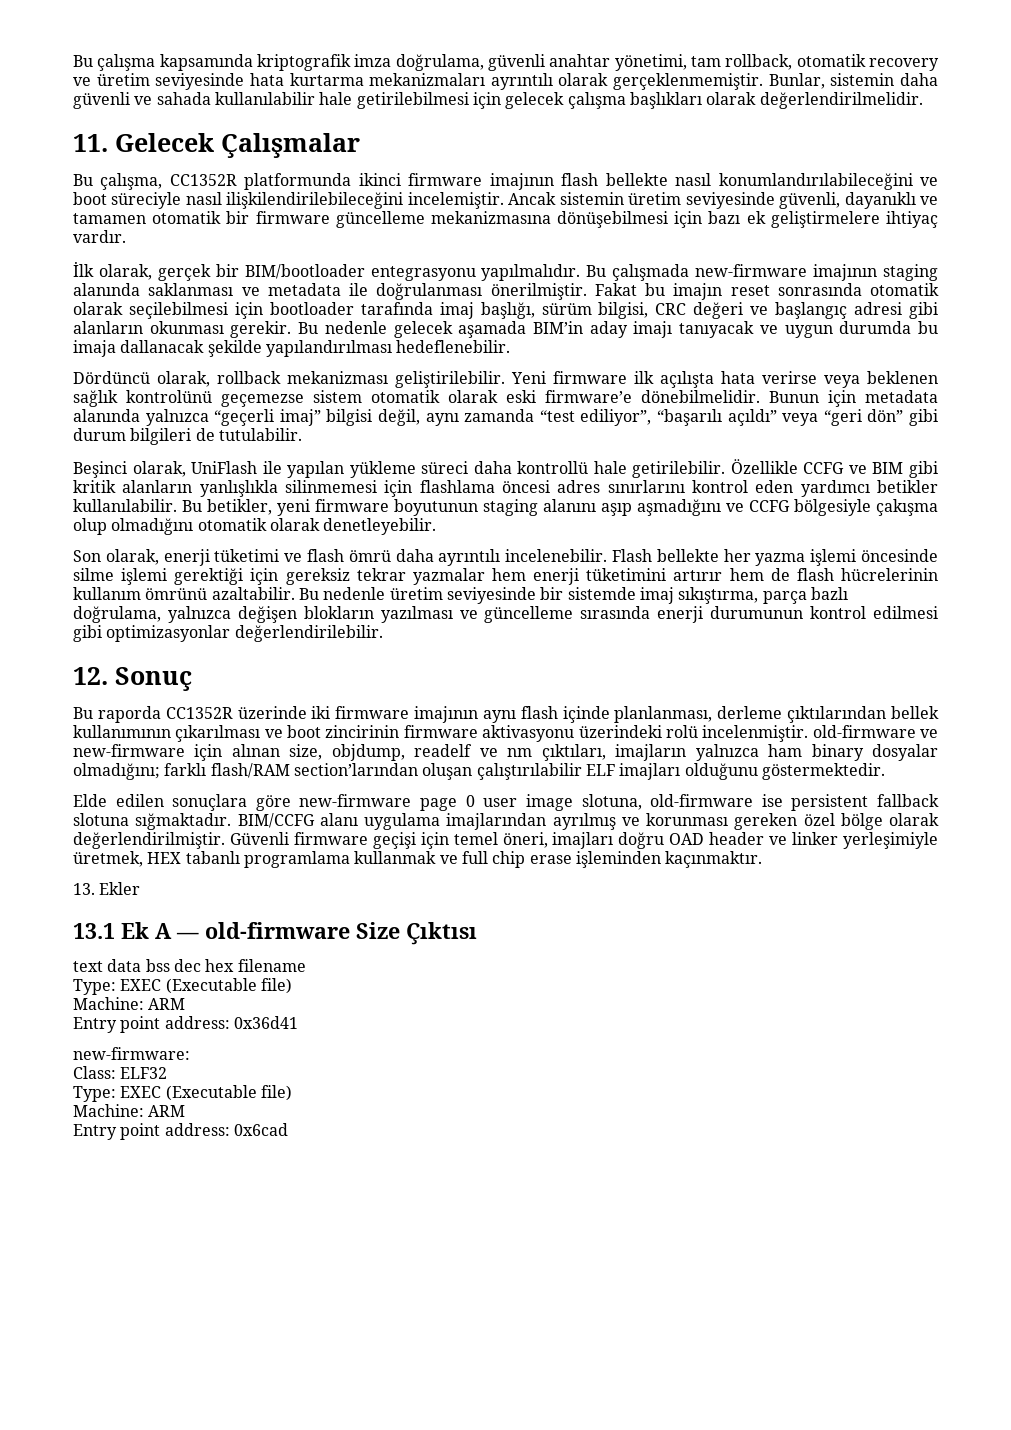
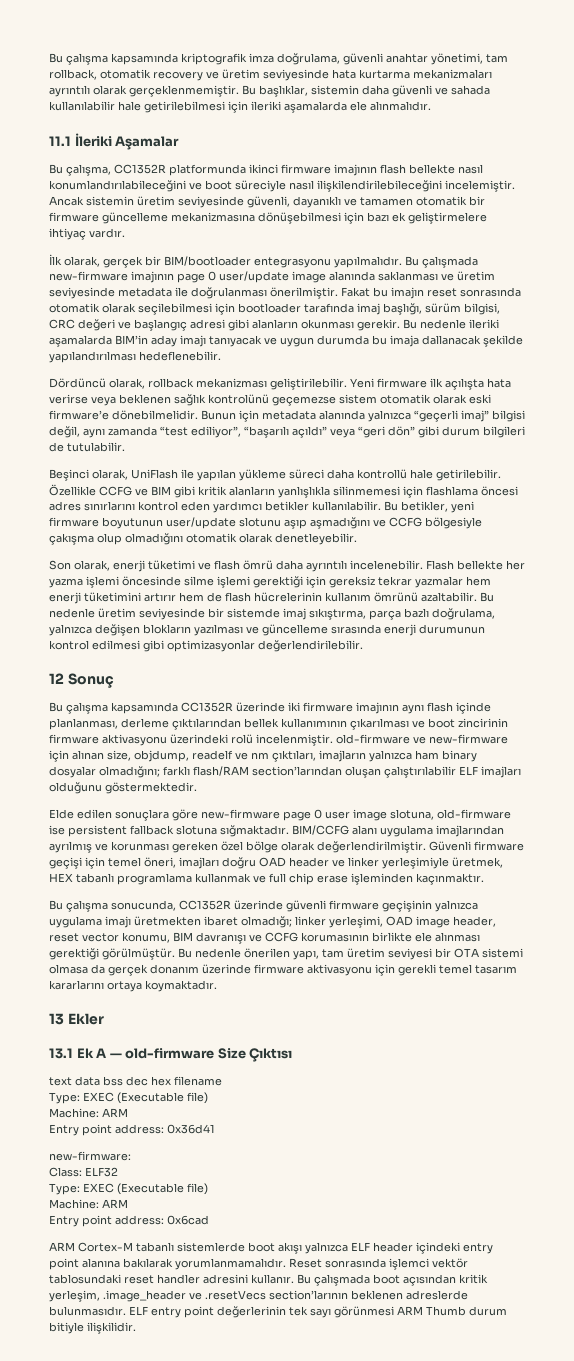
- Bunlar, sistemin daha güvenli ve sahada kullanılabilir hale getirilebilmesi için gelecek çalışma başlıkları olarak değerlendirilmelidir.
- 11. Gelecek Çalışmalar
+ Bu başlıklar, sistemin daha güvenli ve sahada kullanılabilir hale getirilebilmesi için ileriki aşamalarda ele alınmalıdır.
+ 11.1 İleriki Aşamalar
- Bu çalışmada new-firmware imajının staging alanında saklanması ve metadata ile doğrulanması önerilmiştir.
+ Bu çalışmada new-firmware imajının page 0 user/update image alanında saklanması ve üretim seviyesinde metadata ile doğrulanması önerilmiştir.
- Bu nedenle gelecek aşamada BIM’in aday imajı tanıyacak ve uygun durumda bu imaja dallanacak şekilde yapılandırılması hedeflenebilir.
+ Bu nedenle ileriki aşamalarda BIM’in aday imajı tanıyacak ve uygun durumda bu imaja dallanacak şekilde yapılandırılması hedeflenebilir.
- Bu betikler, yeni firmware boyutunun staging alanını aşıp aşmadığını ve CCFG bölgesiyle çakışma olup olmadığını otomatik olarak denetleyebilir.
+ Bu betikler, yeni firmware boyutunun user/update slotunu aşıp aşmadığını ve CCFG bölgesiyle çakışma olup olmadığını otomatik olarak denetleyebilir.
- 12. Sonuç
+ 12 Sonuç
- Bu raporda CC1352R üzerinde iki firmware imajının aynı flash içinde planlanması, derleme çıktılarından bellek kullanımının çıkarılması ve boot zincirinin firmware aktivasyonu üzerindeki rolü incelenmiştir. old-firmware ve new-firmware için alınan size, objdump, readelf ve nm çıktıları, imajların yalnızca ham binary dosyalar olmadığını; farklı flash/RAM section’larından oluşan çalıştırılabilir ELF imajları olduğunu göstermektedir.
+ Bu çalışma kapsamında CC1352R üzerinde iki firmware imajının aynı flash içinde planlanması, derleme çıktılarından bellek kullanımının çıkarılması ve boot zincirinin firmware aktivasyonu üzerindeki rolü incelenmiştir. old-firmware ve new-firmware için alınan size, objdump, readelf ve nm çıktıları, imajların yalnızca ham binary dosyalar olmadığını; farklı flash/RAM section’larından oluşan çalıştırılabilir ELF imajları olduğunu göstermektedir.
- 13. Ekler
+ Bu çalışma sonucunda, CC1352R üzerinde güvenli firmware geçişinin yalnızca uygulama imajı üretmekten ibaret olmadığı; linker yerleşimi, OAD image header, reset vector konumu, BIM davranışı ve CCFG korumasının birlikte ele alınması gerektiği görülmüştür. Bu nedenle önerilen yapı, tam üretim seviyesi bir OTA sistemi olmasa da gerçek donanım üzerinde firmware aktivasyonu için gerekli temel tasarım kararlarını ortaya koymaktadır.
+ 13 Ekler
+ ARM Cortex-M tabanlı sistemlerde boot akışı yalnızca ELF header içindeki entry point alanına bakılarak yorumlanmamalıdır. Reset sonrasında işlemci vektör tablosundaki reset handler adresini kullanır. Bu çalışmada boot açısından kritik yerleşim, .image_header ve .resetVecs section’larının beklenen adreslerde bulunmasıdır. ELF entry point değerlerinin tek sayı görünmesi ARM Thumb durum bitiyle ilişkilidir.

